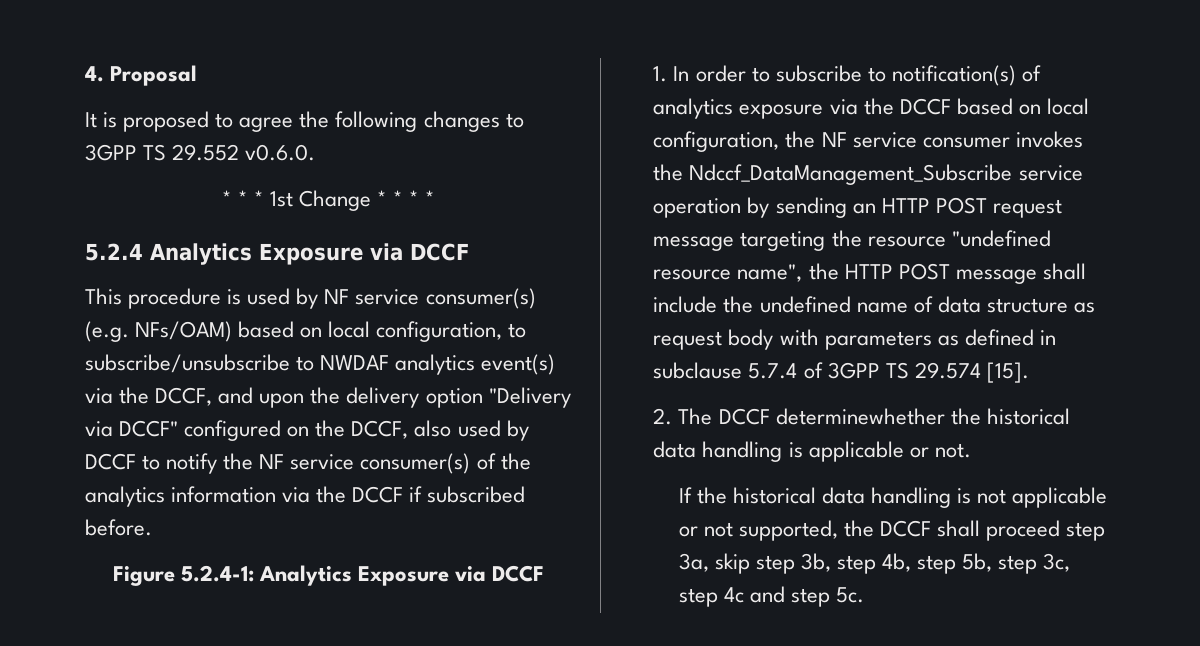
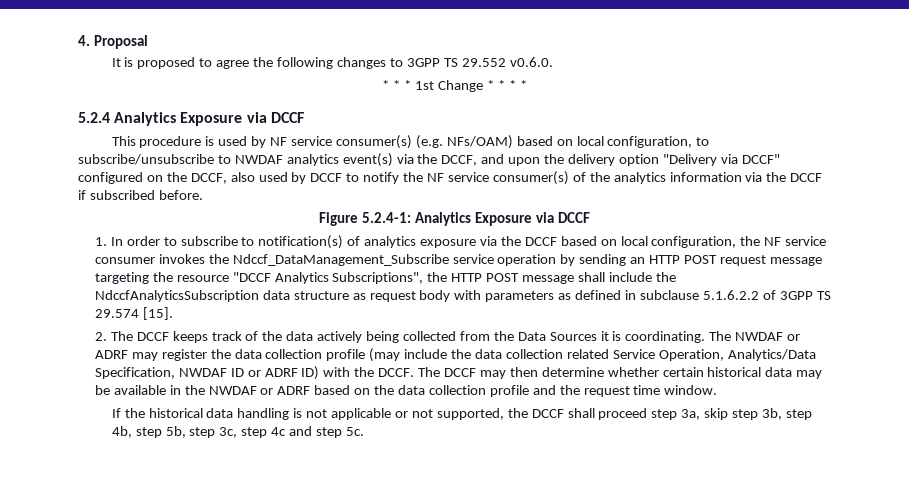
- 1. In order to subscribe to notification(s) of analytics exposure via the DCCF based on local configuration, the NF service consumer invokes the Ndccf_DataManagement_Subscribe service operation by sending an HTTP POST request message targeting the resource "undefined resource name", the HTTP POST message shall include the undefined name of data structure as request body with parameters as defined in subclause 5.7.4 of 3GPP TS 29.574 [15].
+ 1. In order to subscribe to notification(s) of analytics exposure via the DCCF based on local configuration, the NF service consumer invokes the Ndccf_DataManagement_Subscribe service operation by sending an HTTP POST request message targeting the resource "DCCF Analytics Subscriptions", the HTTP POST message shall include the NdccfAnalyticsSubscription data structure as request body with parameters as defined in subclause 5.1.6.2.2 of 3GPP TS 29.574 [15].
- 2. The DCCF determinewhether the historical data handling is applicable or not.
+ 2. The DCCF keeps track of the data actively being collected from the Data Sources it is coordinating. The NWDAF or ADRF may register the data collection profile (may include the data collection related Service Operation, Analytics/Data Specification, NWDAF ID or ADRF ID) with the DCCF. The DCCF may then determine whether certain historical data may be available in the NWDAF or ADRF based on the data collection profile and the request time window.

